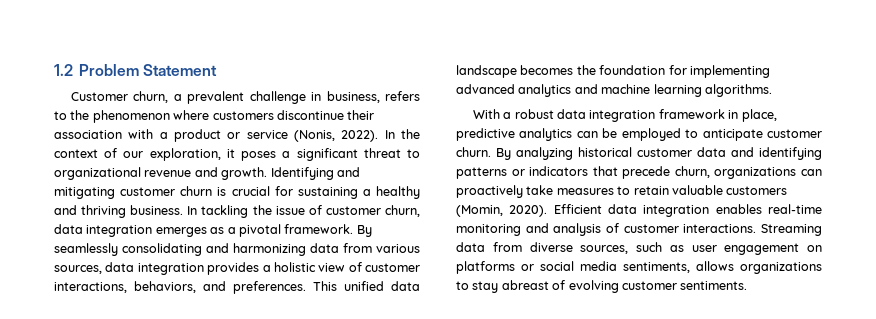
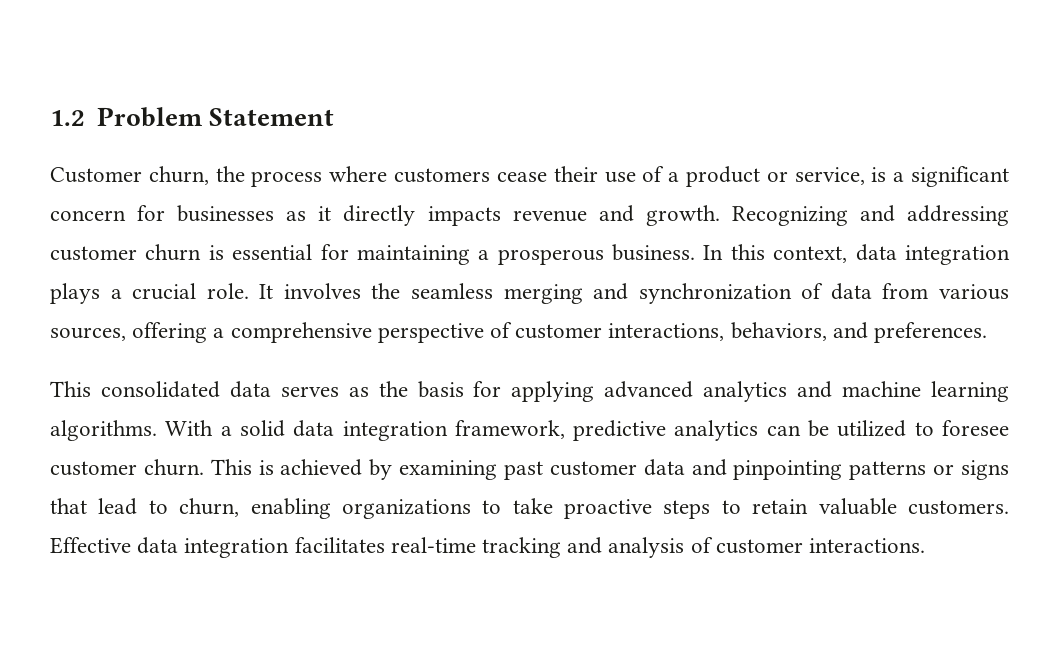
- Customer churn, a prevalent challenge in business, refers to the phenomenon where customers discontinue their association with a product or service (Nonis, 2022). In the context of our exploration, it poses a significant threat to organizational revenue and growth. Identifying and mitigating customer churn is crucial for sustaining a healthy and thriving business. In tackling the issue of customer churn, data integration emerges as a pivotal framework. By seamlessly consolidating and harmonizing data from various sources, data integration provides a holistic view of customer interactions, behaviors, and preferences. This unified data landscape becomes the foundation for implementing advanced analytics and machine learning algorithms.
- With a robust data integration framework in place, predictive analytics can be employed to anticipate customer churn. By analyzing historical customer data and identifying patterns or indicators that precede churn, organizations can proactively take measures to retain valuable customers (Momin, 2020). Efficient data integration enables real-time monitoring and analysis of customer interactions. Streaming data from diverse sources, such as user engagement on platforms or social media sentiments, allows organizations to stay abreast of evolving customer sentiments.
+ Customer churn, the process where customers cease their use of a product or service, is a significant concern for businesses as it directly impacts revenue and growth. Recognizing and addressing customer churn is essential for maintaining a prosperous business. In this context, data integration plays a crucial role. It involves the seamless merging and synchronization of data from various sources, offering a comprehensive perspective of customer interactions, behaviors, and preferences.
+ This consolidated data serves as the basis for applying advanced analytics and machine learning algorithms. With a solid data integration framework, predictive analytics can be utilized to foresee customer churn. This is achieved by examining past customer data and pinpointing patterns or signs that lead to churn, enabling organizations to take proactive steps to retain valuable customers. Effective data integration facilitates real-time tracking and analysis of customer interactions.

